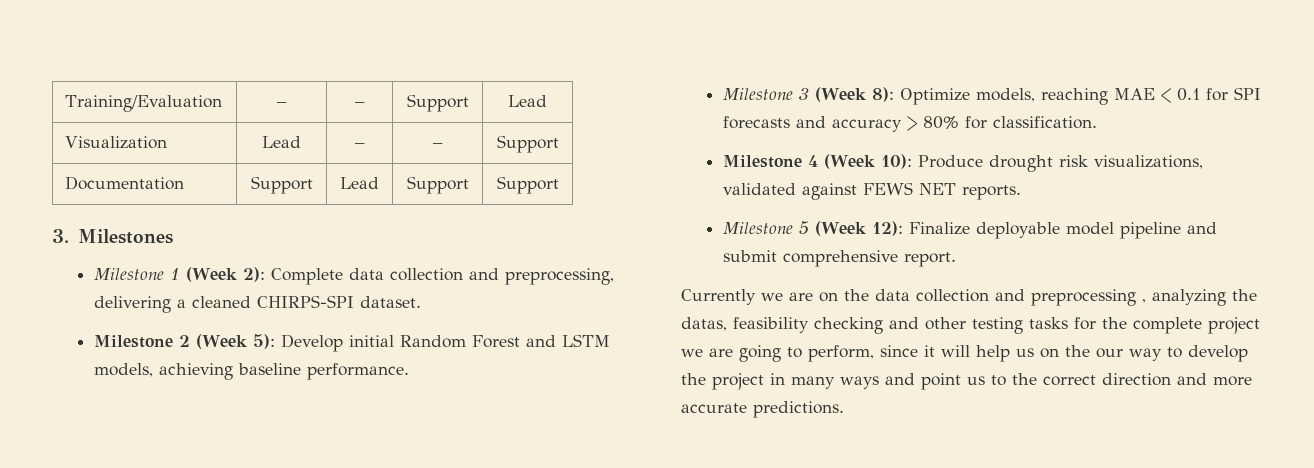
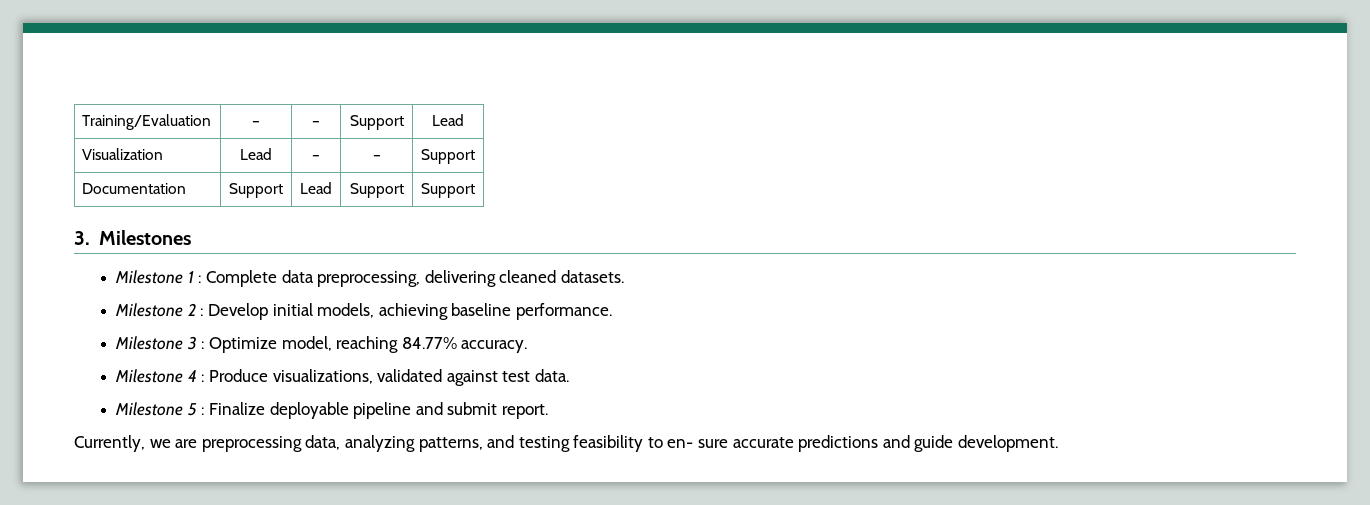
- Milestone 1 (Week 2): Complete data collection and preprocessing, delivering a cleaned CHIRPS-SPI dataset.
- Milestone 2 (Week 5): Develop initial Random Forest and LSTM models, achieving baseline performance.
+ Milestone 1 : Complete data preprocessing, delivering cleaned datasets.
+ Milestone 2 : Develop initial models, achieving baseline performance.
- Milestone 3 (Week 8): Optimize models, reaching MAE < 0.1 for SPI forecasts and accuracy > 80% for classification.
- Milestone 4 (Week 10): Produce drought risk visualizations, validated against FEWS NET reports.
+ Milestone 3 : Optimize model, reaching 84.77% accuracy.
+ Milestone 4 : Produce visualizations, validated against test data.
- Milestone 5 (Week 12): Finalize deployable model pipeline and submit comprehensive report.
+ Milestone 5 : Finalize deployable pipeline and submit report.
- Currently we are on the data collection and preprocessing , analyzing the datas, feasibility checking and other testing tasks for the complete project we are going to perform, since it will help us on the our way to develop the project in many ways and point us to the correct direction and more accurate predictions.
+ Currently, we are preprocessing data, analyzing patterns, and testing feasibility to en- sure accurate predictions and guide development.

